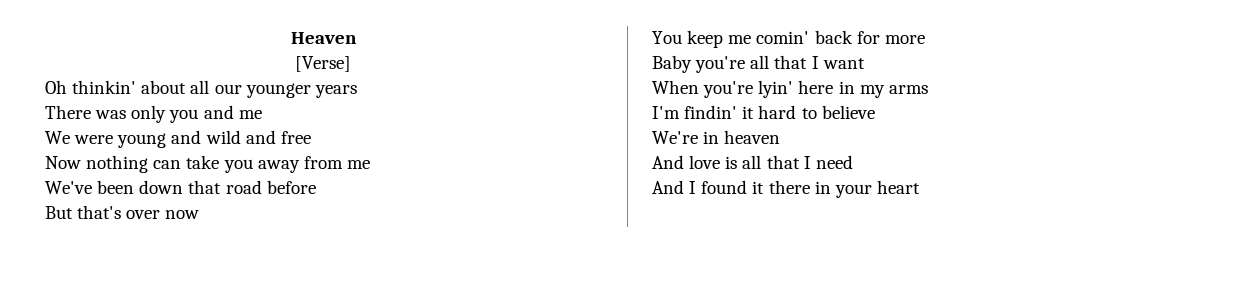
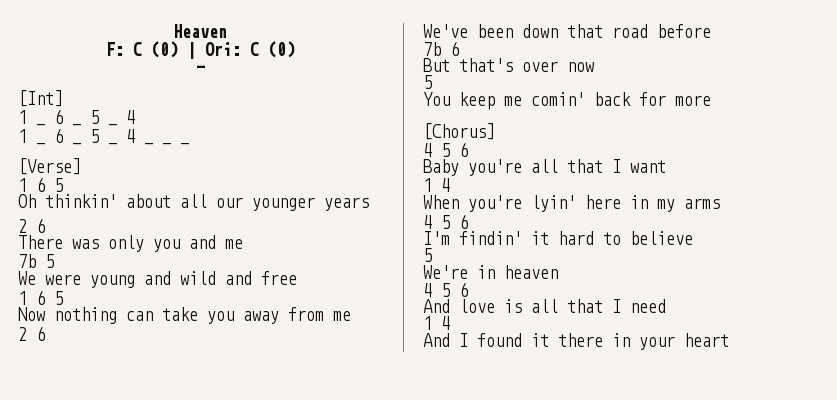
+ F: C (0) | Ori: C (0)
+ -
+ [Int]
+ 1 _ 6 _ 5 _ 4
+ 1 _ 6 _ 5 _ 4 _ _ _
  [Verse]
+ 1 6 5
  Oh thinkin' about all our younger years
+ 2 6
+ 7b 5
  We were young and wild and free
+ 1 6 5
  Now nothing can take you away from me
+ 2 6
+ 7b 6
  But that's over now
+ 5
+ [Chorus]
+ 4 5 6
  Baby you're all that I want
+ 1 4
  When you're lyin' here in my arms
+ 4 5 6
  I'm findin' it hard to believe
+ 5
  We're in heaven
+ 4 5 6
  And love is all that I need
+ 1 4

